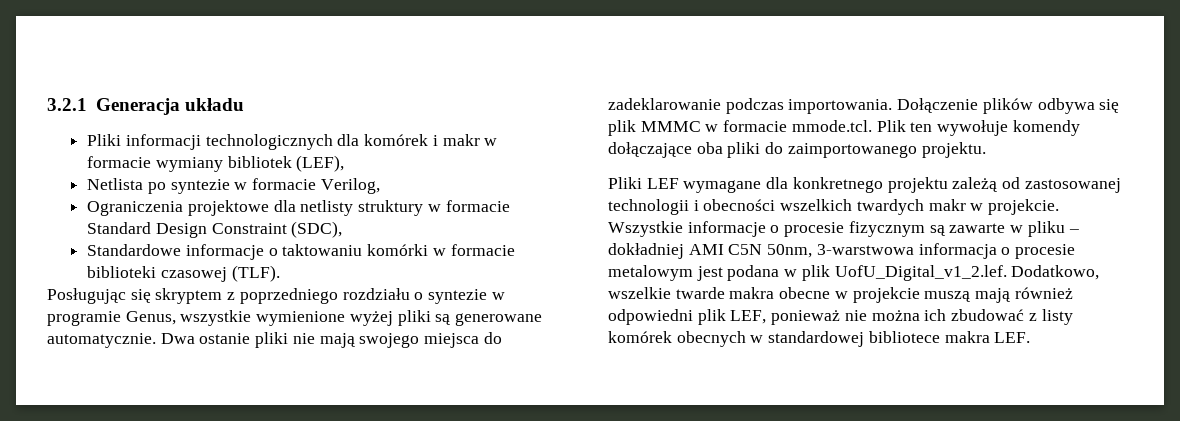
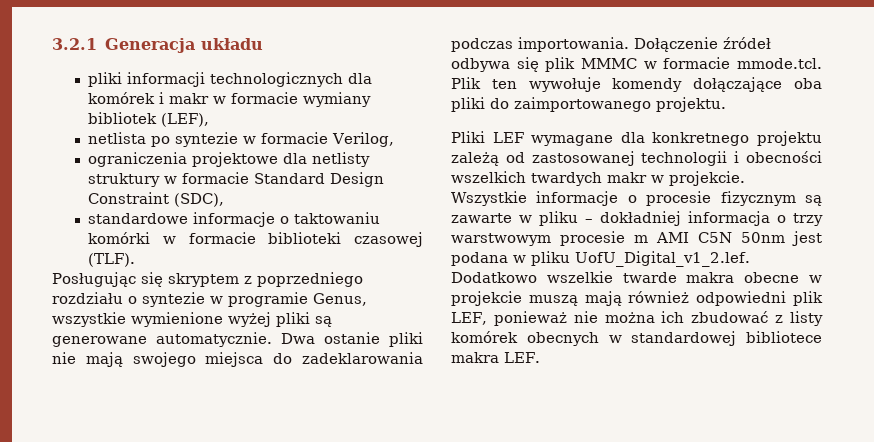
- Pliki informacji technologicznych dla komórek i makr w formacie wymiany bibliotek (LEF),
+ pliki informacji technologicznych dla komórek i makr w formacie wymiany bibliotek (LEF),
- Netlista po syntezie w formacie Verilog,
+ netlista po syntezie w formacie Verilog,
- Ograniczenia projektowe dla netlisty struktury w formacie Standard Design Constraint (SDC),
+ ograniczenia projektowe dla netlisty struktury w formacie Standard Design Constraint (SDC),
- Standardowe informacje o taktowaniu komórki w formacie biblioteki czasowej (TLF).
+ standardowe informacje o taktowaniu komórki w formacie biblioteki czasowej (TLF).
- Dwa ostanie pliki nie mają swojego miejsca do zadeklarowanie podczas importowania.
+ Dwa ostanie pliki nie mają swojego miejsca do zadeklarowania podczas importowania.
- Dołączenie plików odbywa się plik MMMC w formacie mmode.tcl. Plik ten wywołuje komendy dołączające oba pliki do zaimportowanego projektu.
+ Dołączenie źródeł odbywa się plik MMMC w formacie mmode.tcl. Plik ten wywołuje komendy dołączające oba pliki do zaimportowanego projektu.
- Wszystkie informacje o procesie fizycznym są zawarte w pliku – dokładniej AMI C5N 50nm, 3-warstwowa informacja o procesie metalowym jest podana w plik UofU_Digital_v1_2.lef. Dodatkowo, wszelkie twarde makra obecne w projekcie muszą mają również odpowiedni plik LEF, ponieważ nie można ich zbudować z listy komórek obecnych w standardowej bibliotece makra LEF.
+ Wszystkie informacje o procesie fizycznym są zawarte w pliku – dokładniej informacja o trzy warstwowym procesie m AMI C5N 50nm jest podana w pliku UofU_Digital_v1_2.lef. Dodatkowo wszelkie twarde makra obecne w projekcie muszą mają również odpowiedni plik LEF, ponieważ nie można ich zbudować z listy komórek obecnych w standardowej bibliotece makra LEF.

